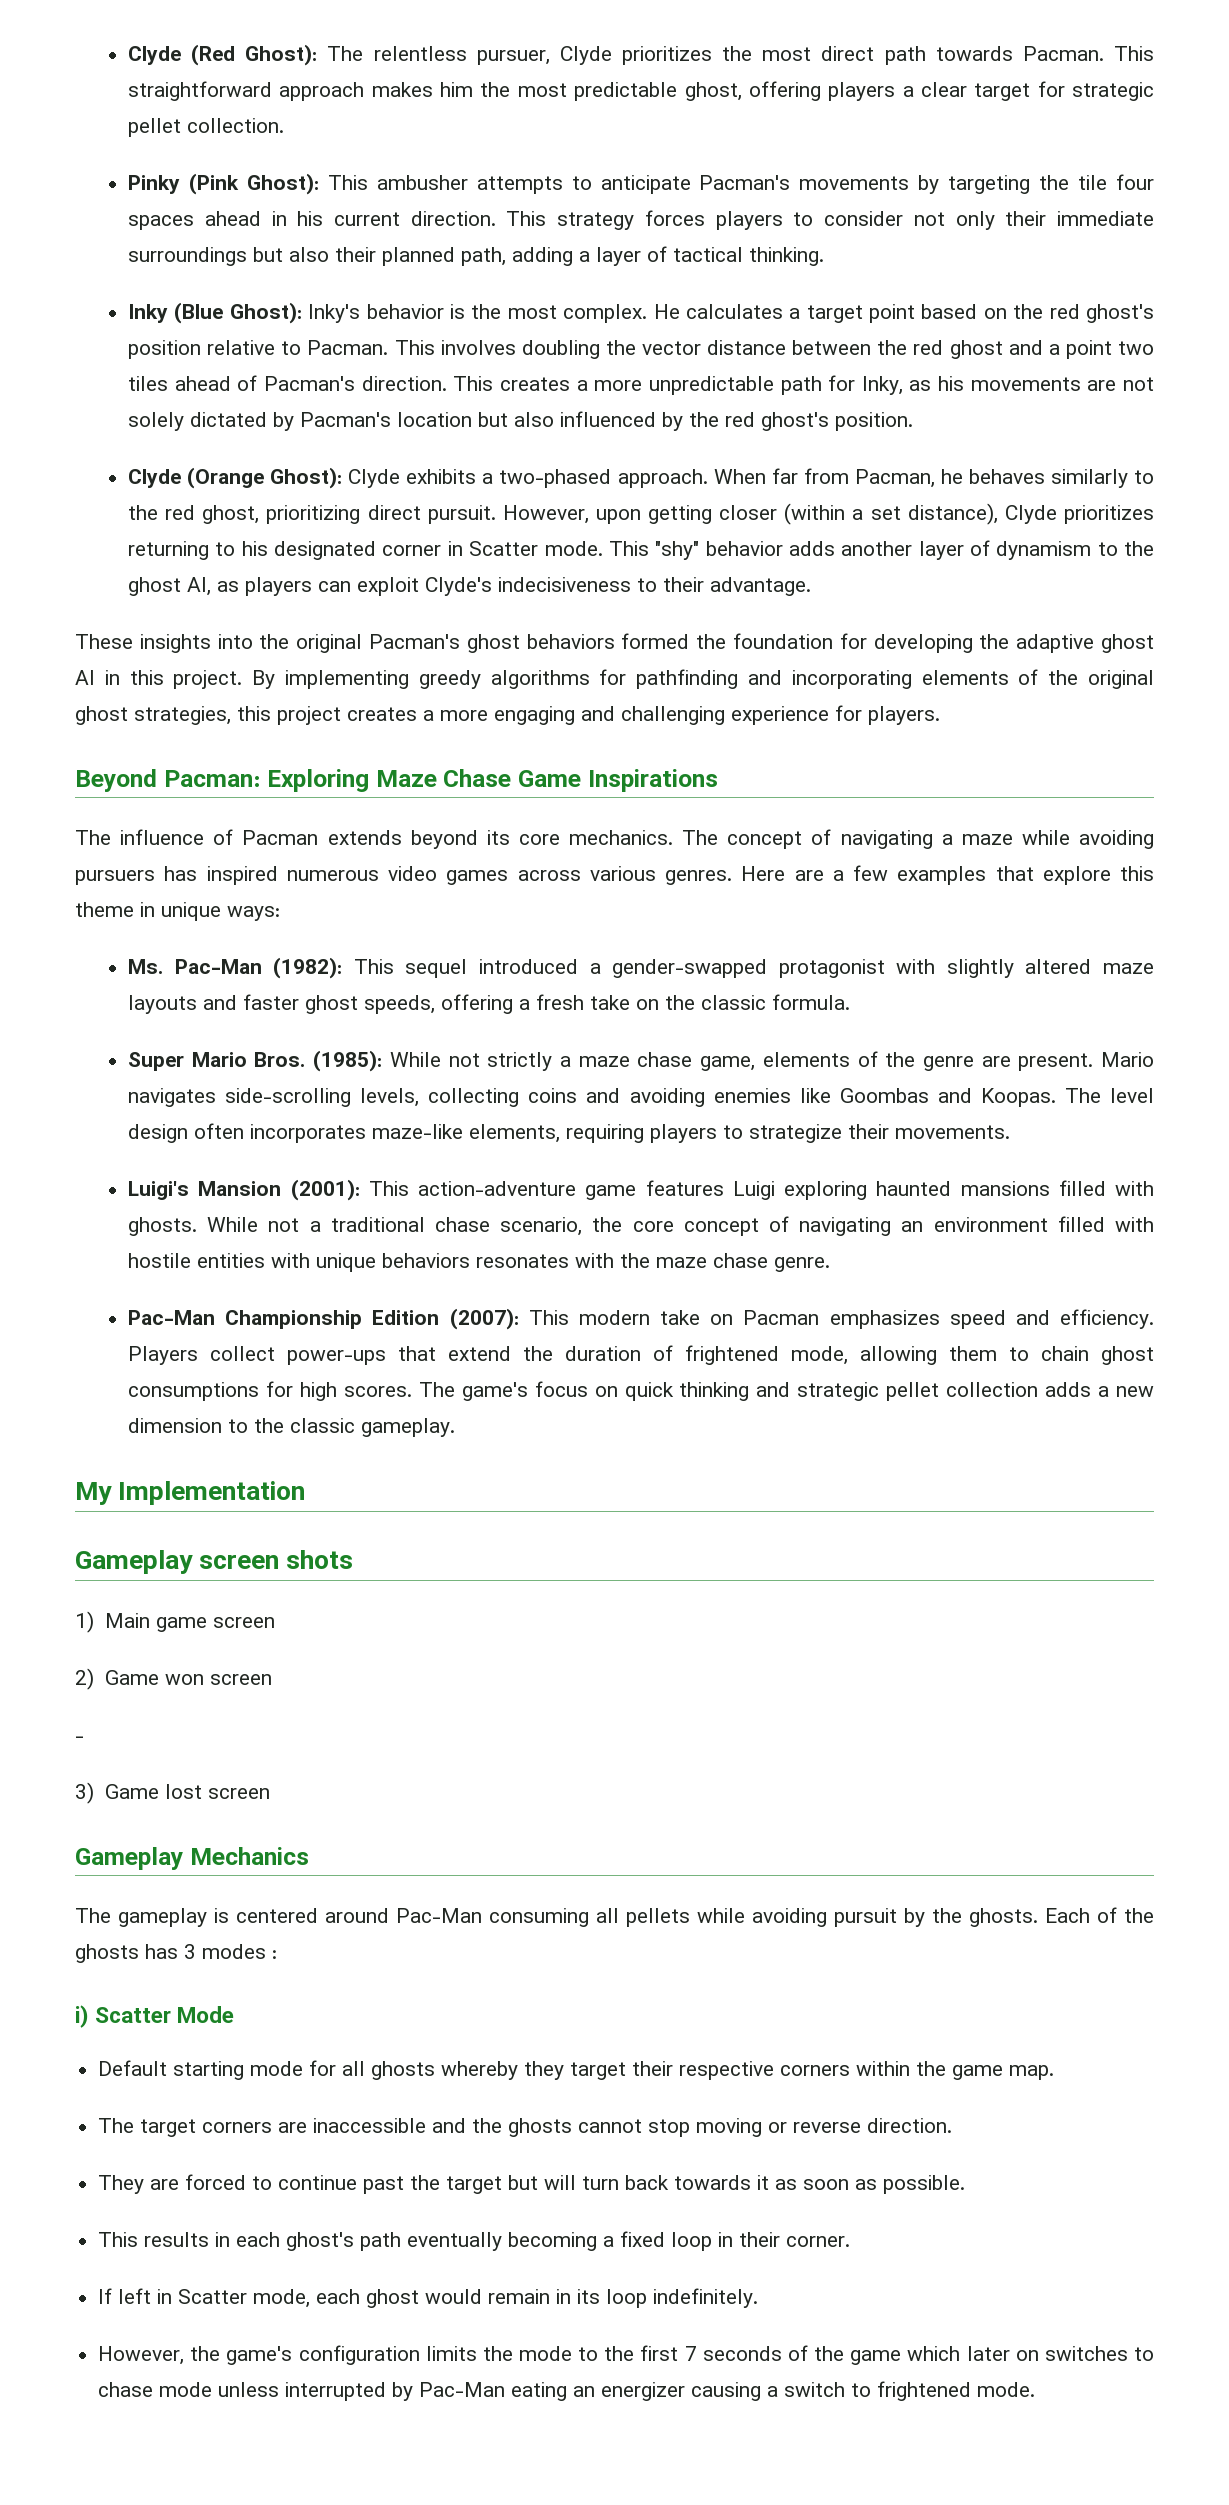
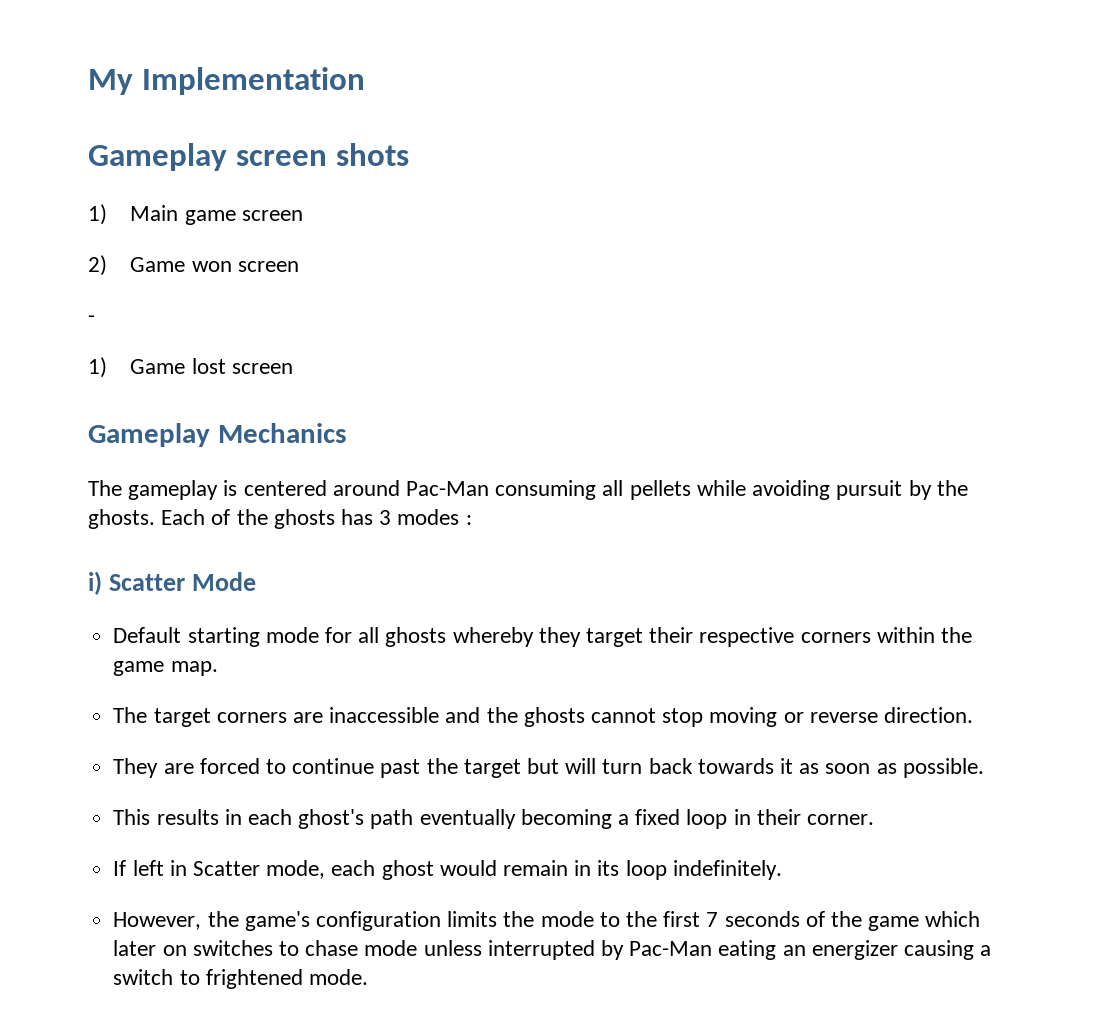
- Clyde (Red Ghost): The relentless pursuer, Clyde prioritizes the most direct path towards Pacman. This straightforward approach makes him the most predictable ghost, offering players a clear target for strategic pellet collection.
- Pinky (Pink Ghost): This ambusher attempts to anticipate Pacman's movements by targeting the tile four spaces ahead in his current direction. This strategy forces players to consider not only their immediate surroundings but also their planned path, adding a layer of tactical thinking.
- Inky (Blue Ghost): Inky's behavior is the most complex. He calculates a target point based on the red ghost's position relative to Pacman. This involves doubling the vector distance between the red ghost and a point two tiles ahead of Pacman's direction. This creates a more unpredictable path for Inky, as his movements are not solely dictated by Pacman's location but also influenced by the red ghost's position.
- Clyde (Orange Ghost): Clyde exhibits a two-phased approach. When far from Pacman, he behaves similarly to the red ghost, prioritizing direct pursuit. However, upon getting closer (within a set distance), Clyde prioritizes returning to his designated corner in Scatter mode. This "shy" behavior adds another layer of dynamism to the ghost AI, as players can exploit Clyde's indecisiveness to their advantage.
- These insights into the original Pacman's ghost behaviors formed the foundation for developing the adaptive ghost AI in this project. By implementing greedy algorithms for pathfinding and incorporating elements of the original ghost strategies, this project creates a more engaging and challenging experience for players.
- Beyond Pacman: Exploring Maze Chase Game Inspirations
- The influence of Pacman extends beyond its core mechanics. The concept of navigating a maze while avoiding pursuers has inspired numerous video games across various genres. Here are a few examples that explore this theme in unique ways:
- Ms. Pac-Man (1982): This sequel introduced a gender-swapped protagonist with slightly altered maze layouts and faster ghost speeds, offering a fresh take on the classic formula.
- Super Mario Bros. (1985): While not strictly a maze chase game, elements of the genre are present. Mario navigates side-scrolling levels, collecting coins and avoiding enemies like Goombas and Koopas. The level design often incorporates maze-like elements, requiring players to strategize their movements.
- Luigi's Mansion (2001): This action-adventure game features Luigi exploring haunted mansions filled with ghosts. While not a traditional chase scenario, the core concept of navigating an environment filled with hostile entities with unique behaviors resonates with the maze chase genre.
- Pac-Man Championship Edition (2007): This modern take on Pacman emphasizes speed and efficiency. Players collect power-ups that extend the duration of frightened mode, allowing them to chain ghost consumptions for high scores. The game's focus on quick thinking and strategic pellet collection adds a new dimension to the classic gameplay.
- 3) Game lost screen
+ 1) Game lost screen

